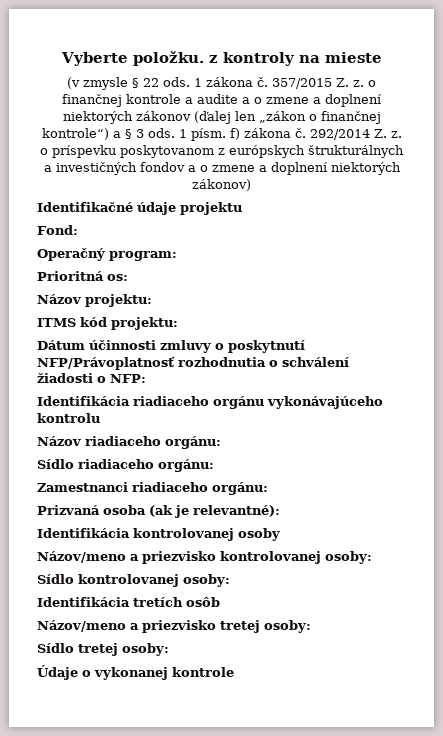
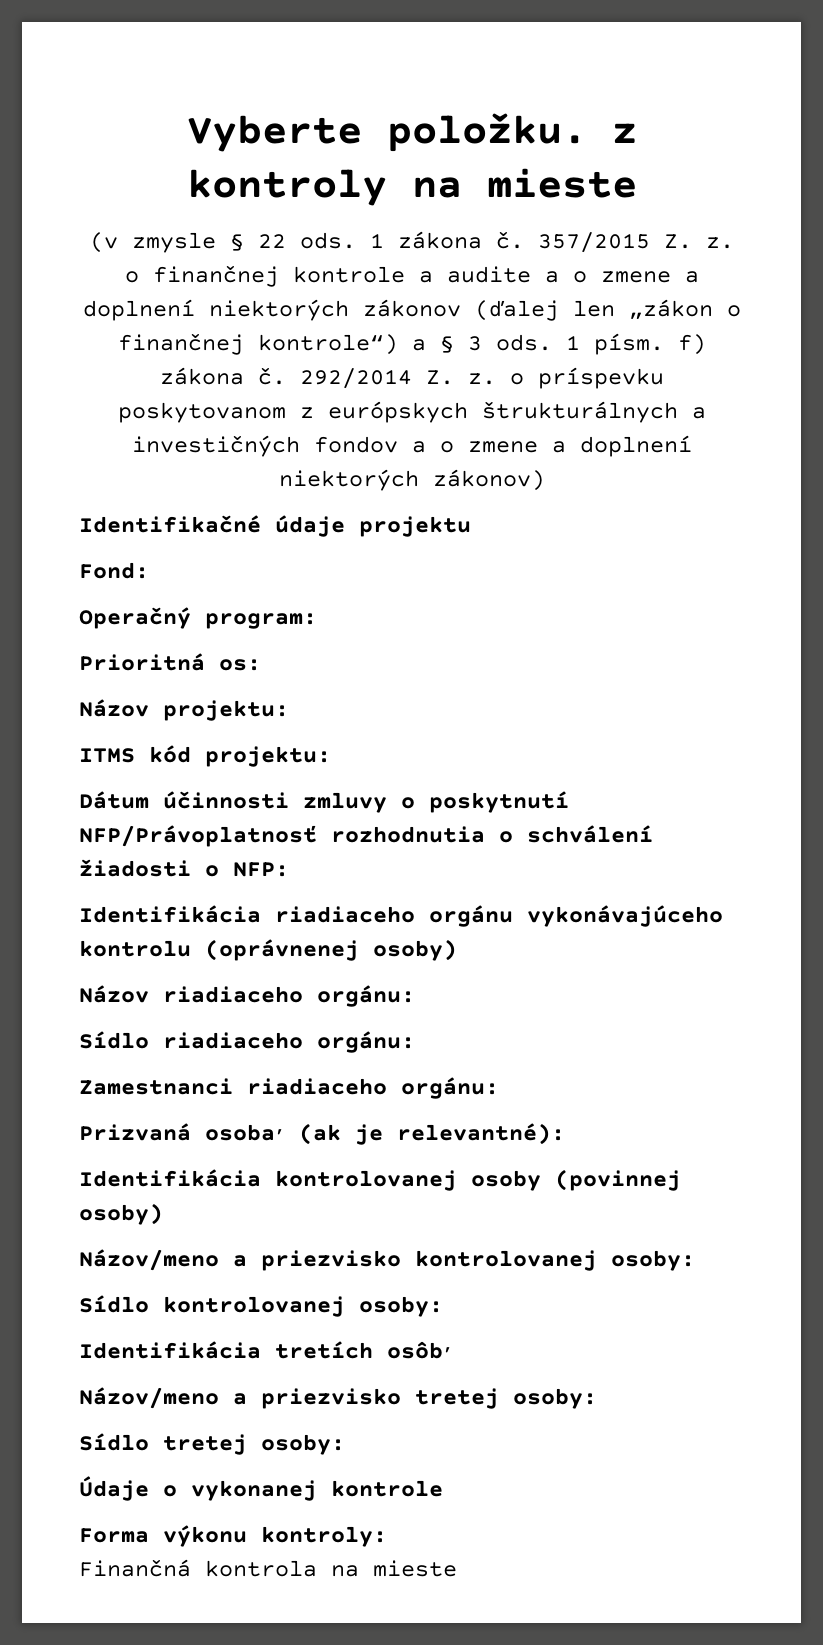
- Identifikácia riadiaceho orgánu vykonávajúceho kontrolu
+ Identifikácia riadiaceho orgánu vykonávajúceho kontrolu (oprávnenej osoby)
- Prizvaná osoba (ak je relevantné):
+ Prizvaná osoba, (ak je relevantné):
- Identifikácia kontrolovanej osoby
+ Identifikácia kontrolovanej osoby (povinnej osoby)
- Identifikácia tretích osôb
+ Identifikácia tretích osôb,
+ Forma výkonu kontroly:
+ Finančná kontrola na mieste

